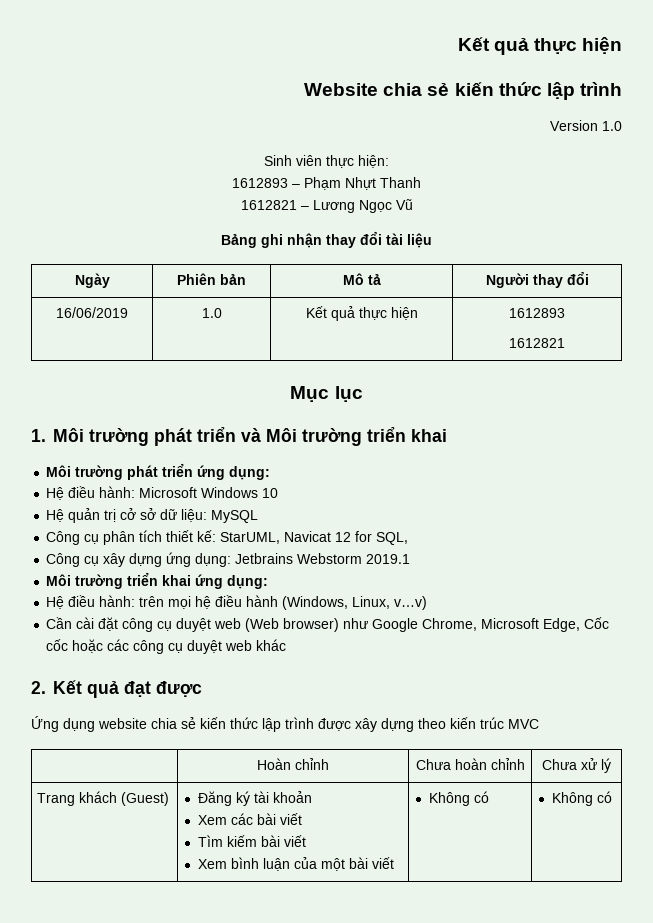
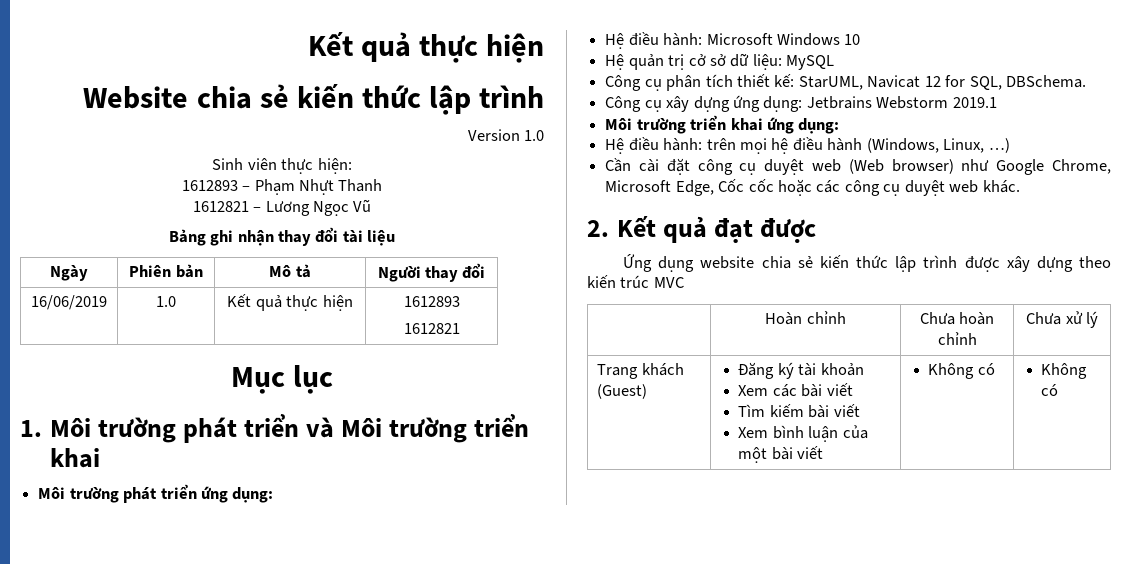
- Công cụ phân tích thiết kế: StarUML, Navicat 12 for SQL,
+ Công cụ phân tích thiết kế: StarUML, Navicat 12 for SQL, DBSchema.
- Hệ điều hành: trên mọi hệ điều hành (Windows, Linux, v…v)
+ Hệ điều hành: trên mọi hệ điều hành (Windows, Linux, …)
- Cần cài đặt công cụ duyệt web (Web browser) như Google Chrome, Microsoft Edge, Cốc cốc hoặc các công cụ duyệt web khác
+ Cần cài đặt công cụ duyệt web (Web browser) như Google Chrome, Microsoft Edge, Cốc cốc hoặc các công cụ duyệt web khác.

